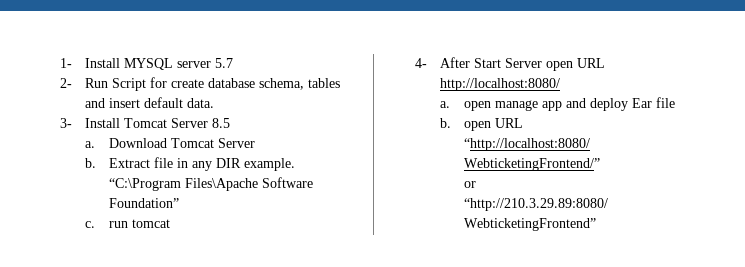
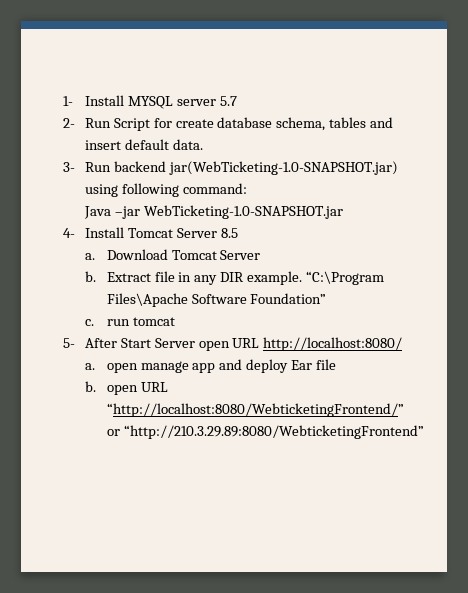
- 3- Install Tomcat Server 8.5
+ 3- Run backend jar(WebTicketing-1.0-SNAPSHOT.jar) using following command:
+ Java –jar WebTicketing-1.0-SNAPSHOT.jar
+ 4- Install Tomcat Server 8.5
- 4- After Start Server open URL http://localhost:8080/
+ 5- After Start Server open URL http://localhost:8080/

